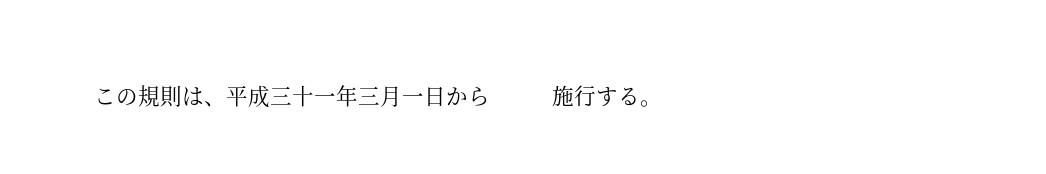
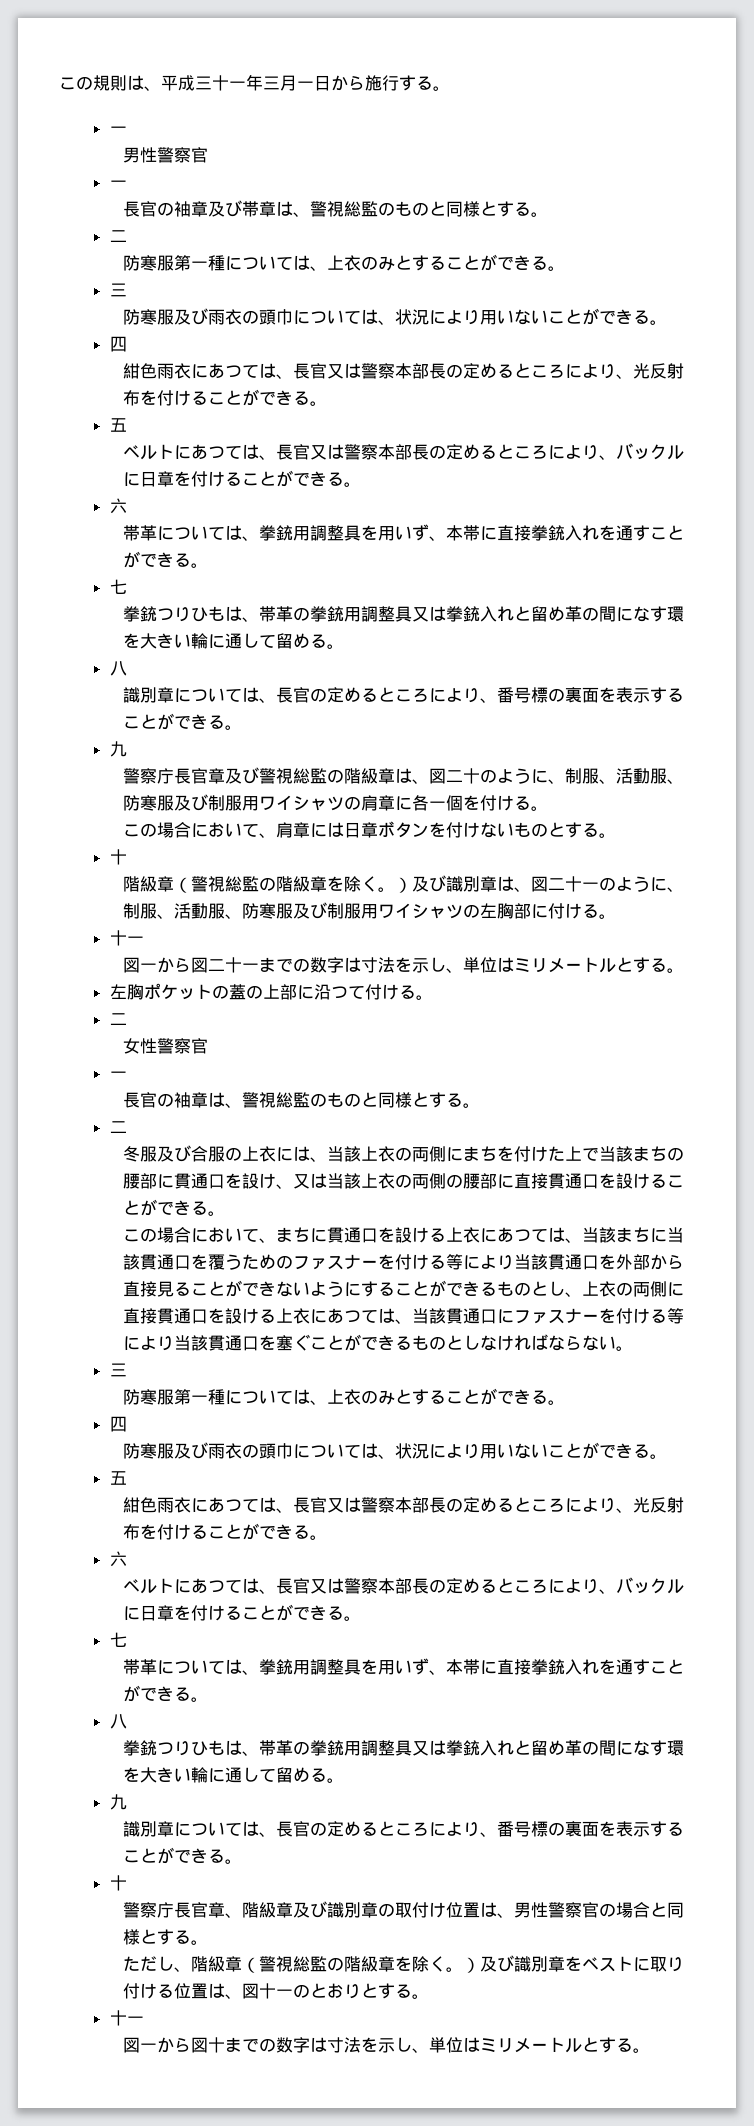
  この規則は、平成三十一年三月一日から施行する。
+ 一
+ 男性警察官
+ 一
+ 長官の袖章及び帯章は、警視総監のものと同様とする。
+ 二
+ 防寒服第一種については、上衣のみとすることができる。
+ 三
+ 防寒服及び雨衣の頭巾については、状況により用いないことができる。
+ 四
+ 紺色雨衣にあつては、長官又は警察本部長の定めるところにより、光反射布を付けることができる。
+ 五
+ ベルトにあつては、長官又は警察本部長の定めるところにより、バックルに日章を付けることができる。
+ 六
+ 帯革については、拳銃用調整具を用いず、本帯に直接拳銃入れを通すことができる。
+ 七
+ 拳銃つりひもは、帯革の拳銃用調整具又は拳銃入れと留め革の間になす環を大きい輪に通して留める。
+ 八
+ 識別章については、長官の定めるところにより、番号標の裏面を表示することができる。
+ 九
+ 警察庁長官章及び警視総監の階級章は、図二十のように、制服、活動服、防寒服及び制服用ワイシャツの肩章に各一個を付ける。
+ この場合において、肩章には日章ボタンを付けないものとする。
+ 十
+ 階級章（警視総監の階級章を除く。）及び識別章は、図二十一のように、制服、活動服、防寒服及び制服用ワイシャツの左胸部に付ける。
+ 十一
+ 図一から図二十一までの数字は寸法を示し、単位はミリメートルとする。
+ 左胸ポケットの蓋の上部に沿つて付ける。
+ 二
+ 女性警察官
+ 一
+ 長官の袖章は、警視総監のものと同様とする。
+ 二
+ 冬服及び合服の上衣には、当該上衣の両側にまちを付けた上で当該まちの腰部に貫通口を設け、又は当該上衣の両側の腰部に直接貫通口を設けることができる。
+ この場合において、まちに貫通口を設ける上衣にあつては、当該まちに当該貫通口を覆うためのファスナーを付ける等により当該貫通口を外部から直接見ることができないようにすることができるものとし、上衣の両側に直接貫通口を設ける上衣にあつては、当該貫通口にファスナーを付ける等により当該貫通口を塞ぐことができるものとしなければならない。
+ 三
+ 防寒服第一種については、上衣のみとすることができる。
+ 四
+ 防寒服及び雨衣の頭巾については、状況により用いないことができる。
+ 五
+ 紺色雨衣にあつては、長官又は警察本部長の定めるところにより、光反射布を付けることができる。
+ 六
+ ベルトにあつては、長官又は警察本部長の定めるところにより、バックルに日章を付けることができる。
+ 七
+ 帯革については、拳銃用調整具を用いず、本帯に直接拳銃入れを通すことができる。
+ 八
+ 拳銃つりひもは、帯革の拳銃用調整具又は拳銃入れと留め革の間になす環を大きい輪に通して留める。
+ 九
+ 識別章については、長官の定めるところにより、番号標の裏面を表示することができる。
+ 十
+ 警察庁長官章、階級章及び識別章の取付け位置は、男性警察官の場合と同様とする。
+ ただし、階級章（警視総監の階級章を除く。）及び識別章をベストに取り付ける位置は、図十一のとおりとする。
+ 十一
+ 図一から図十までの数字は寸法を示し、単位はミリメートルとする。

